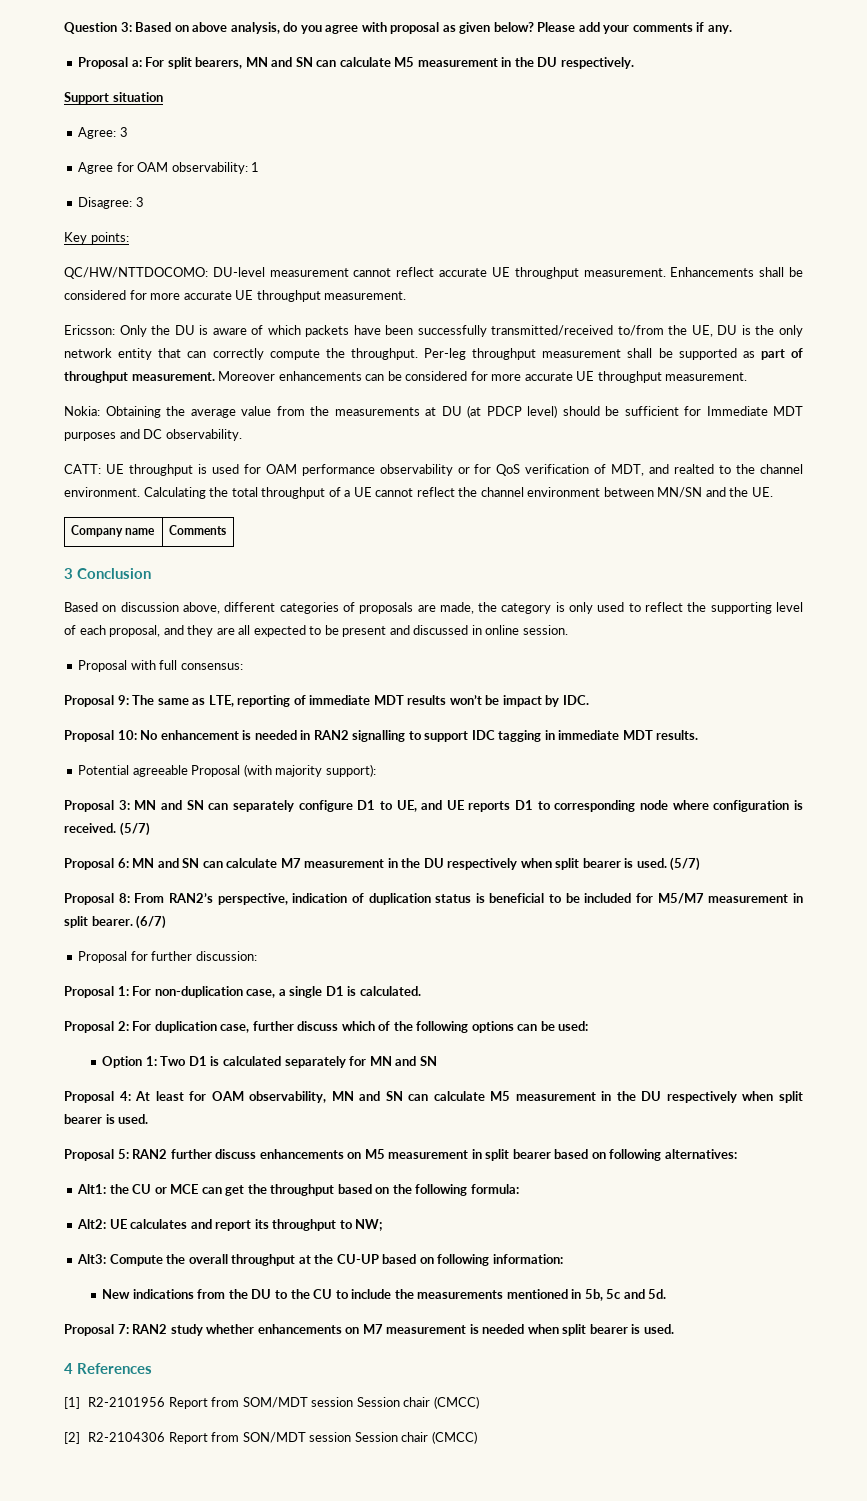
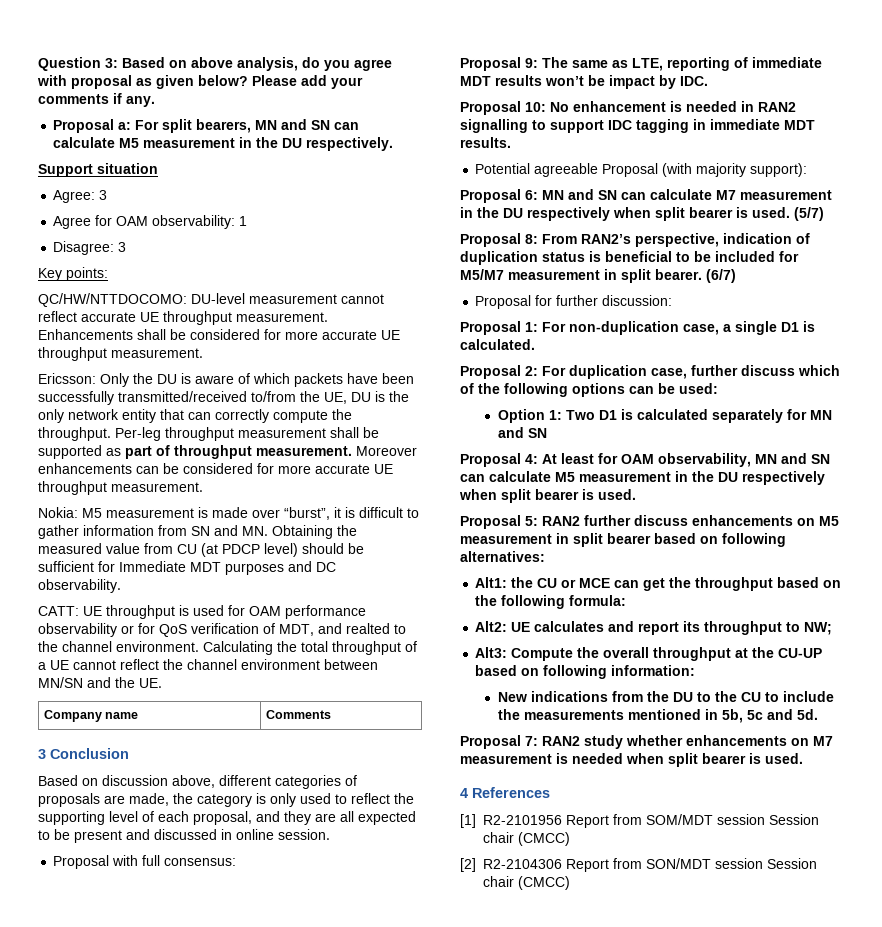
- Nokia: Obtaining the average value from the measurements at DU (at PDCP level) should be sufficient for Immediate MDT purposes and DC observability.
+ Nokia: M5 measurement is made over “burst”, it is difficult to gather information from SN and MN. Obtaining the measured value from CU (at PDCP level) should be sufficient for Immediate MDT purposes and DC observability.
- Proposal 3: MN and SN can separately configure D1 to UE, and UE reports D1 to corresponding node where configuration is received. (5/7)

